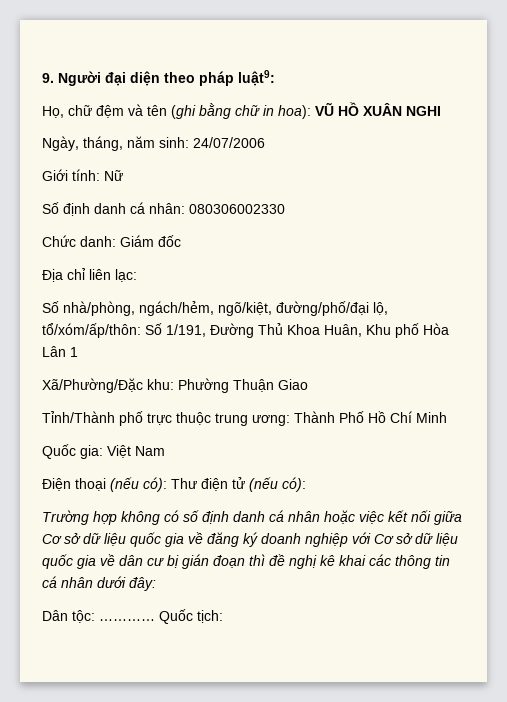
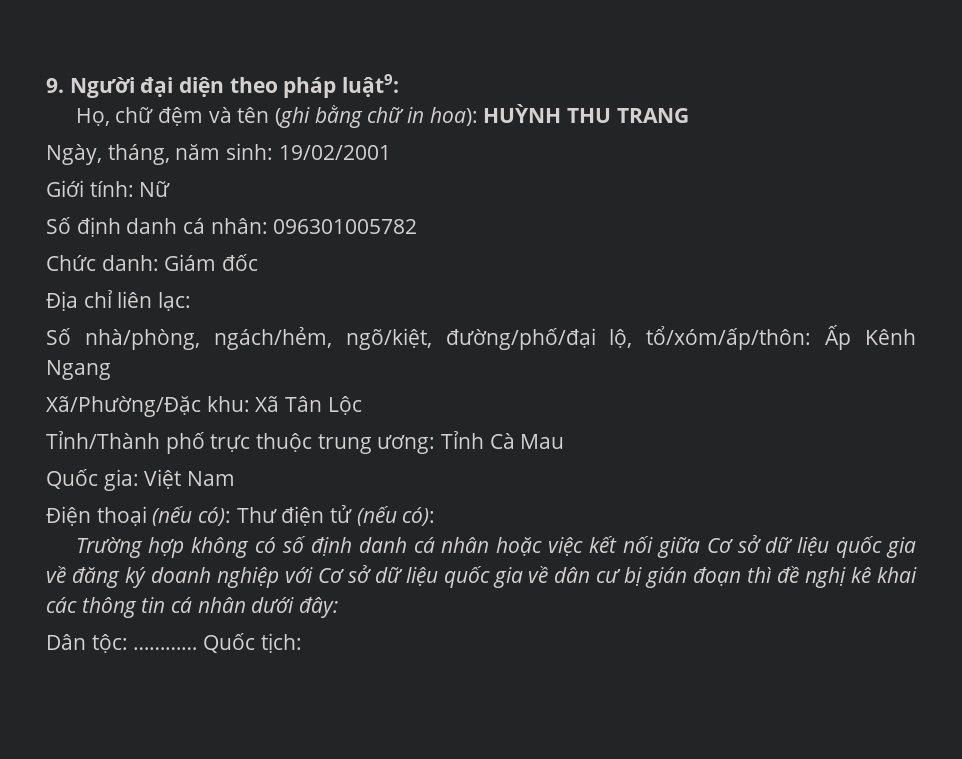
- Họ, chữ đệm và tên (ghi bằng chữ in hoa): VŨ HỒ XUÂN NGHI
+ Họ, chữ đệm và tên (ghi bằng chữ in hoa): HUỲNH THU TRANG
- Ngày, tháng, năm sinh: 24/07/2006
+ Ngày, tháng, năm sinh: 19/02/2001
- Số định danh cá nhân: 080306002330
+ Số định danh cá nhân: 096301005782
- Số nhà/phòng, ngách/hẻm, ngõ/kiệt, đường/phố/đại lộ, tổ/xóm/ấp/thôn: Số 1/191, Đường Thủ Khoa Huân, Khu phố Hòa Lân 1
+ Số nhà/phòng, ngách/hẻm, ngõ/kiệt, đường/phố/đại lộ, tổ/xóm/ấp/thôn: Ấp Kênh Ngang
- Xã/Phường/Đặc khu: Phường Thuận Giao
+ Xã/Phường/Đặc khu: Xã Tân Lộc
- Tỉnh/Thành phố trực thuộc trung ương: Thành Phố Hồ Chí Minh
+ Tỉnh/Thành phố trực thuộc trung ương: Tỉnh Cà Mau

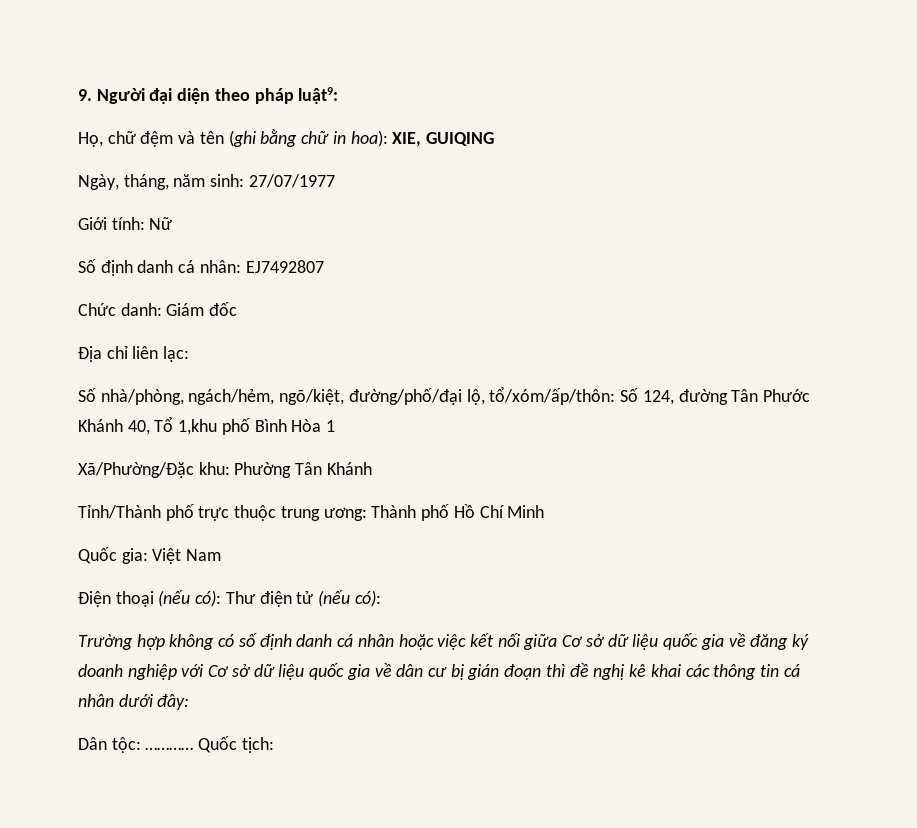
- Họ, chữ đệm và tên (ghi bằng chữ in hoa): HUỲNH THU TRANG
+ Họ, chữ đệm và tên (ghi bằng chữ in hoa): XIE, GUIQING
- Ngày, tháng, năm sinh: 19/02/2001
+ Ngày, tháng, năm sinh: 27/07/1977
- Số định danh cá nhân: 096301005782
+ Số định danh cá nhân: EJ7492807
- Số nhà/phòng, ngách/hẻm, ngõ/kiệt, đường/phố/đại lộ, tổ/xóm/ấp/thôn: Ấp Kênh Ngang
+ Số nhà/phòng, ngách/hẻm, ngõ/kiệt, đường/phố/đại lộ, tổ/xóm/ấp/thôn: Số 124, đường Tân Phước Khánh 40, Tổ 1,khu phố Bình Hòa 1
- Xã/Phường/Đặc khu: Xã Tân Lộc
+ Xã/Phường/Đặc khu: Phường Tân Khánh
- Tỉnh/Thành phố trực thuộc trung ương: Tỉnh Cà Mau
+ Tỉnh/Thành phố trực thuộc trung ương: Thành phố Hồ Chí Minh

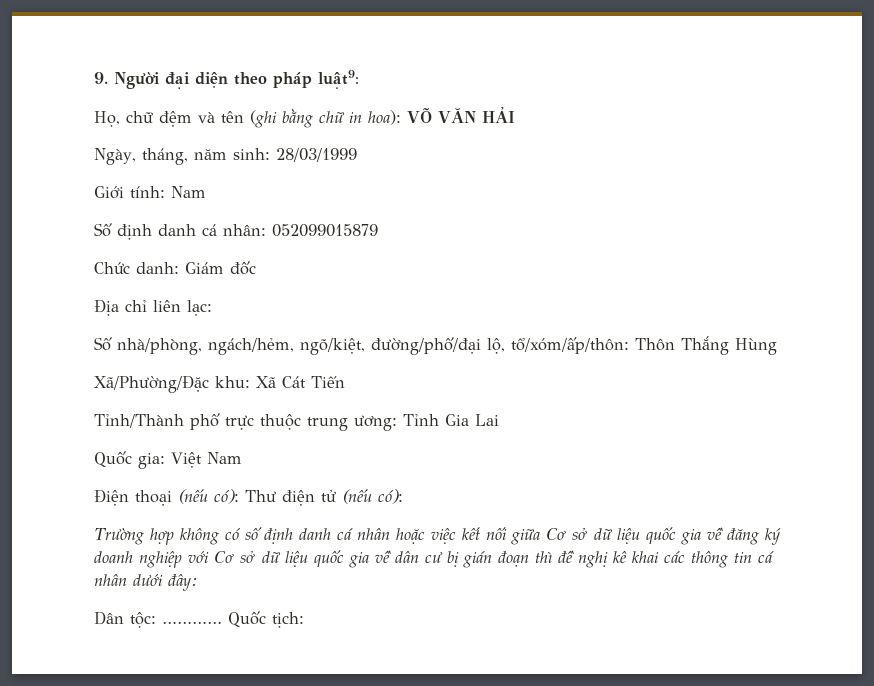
- Họ, chữ đệm và tên (ghi bằng chữ in hoa): XIE, GUIQING
+ Họ, chữ đệm và tên (ghi bằng chữ in hoa): VÕ VĂN HẢI
- Ngày, tháng, năm sinh: 27/07/1977
+ Ngày, tháng, năm sinh: 28/03/1999
- Giới tính: Nữ
+ Giới tính: Nam
- Số định danh cá nhân: EJ7492807
+ Số định danh cá nhân: 052099015879
- Số nhà/phòng, ngách/hẻm, ngõ/kiệt, đường/phố/đại lộ, tổ/xóm/ấp/thôn: Số 124, đường Tân Phước Khánh 40, Tổ 1,khu phố Bình Hòa 1
+ Số nhà/phòng, ngách/hẻm, ngõ/kiệt, đường/phố/đại lộ, tổ/xóm/ấp/thôn: Thôn Thắng Hùng
- Xã/Phường/Đặc khu: Phường Tân Khánh
+ Xã/Phường/Đặc khu: Xã Cát Tiến
- Tỉnh/Thành phố trực thuộc trung ương: Thành phố Hồ Chí Minh
+ Tỉnh/Thành phố trực thuộc trung ương: Tỉnh Gia Lai

